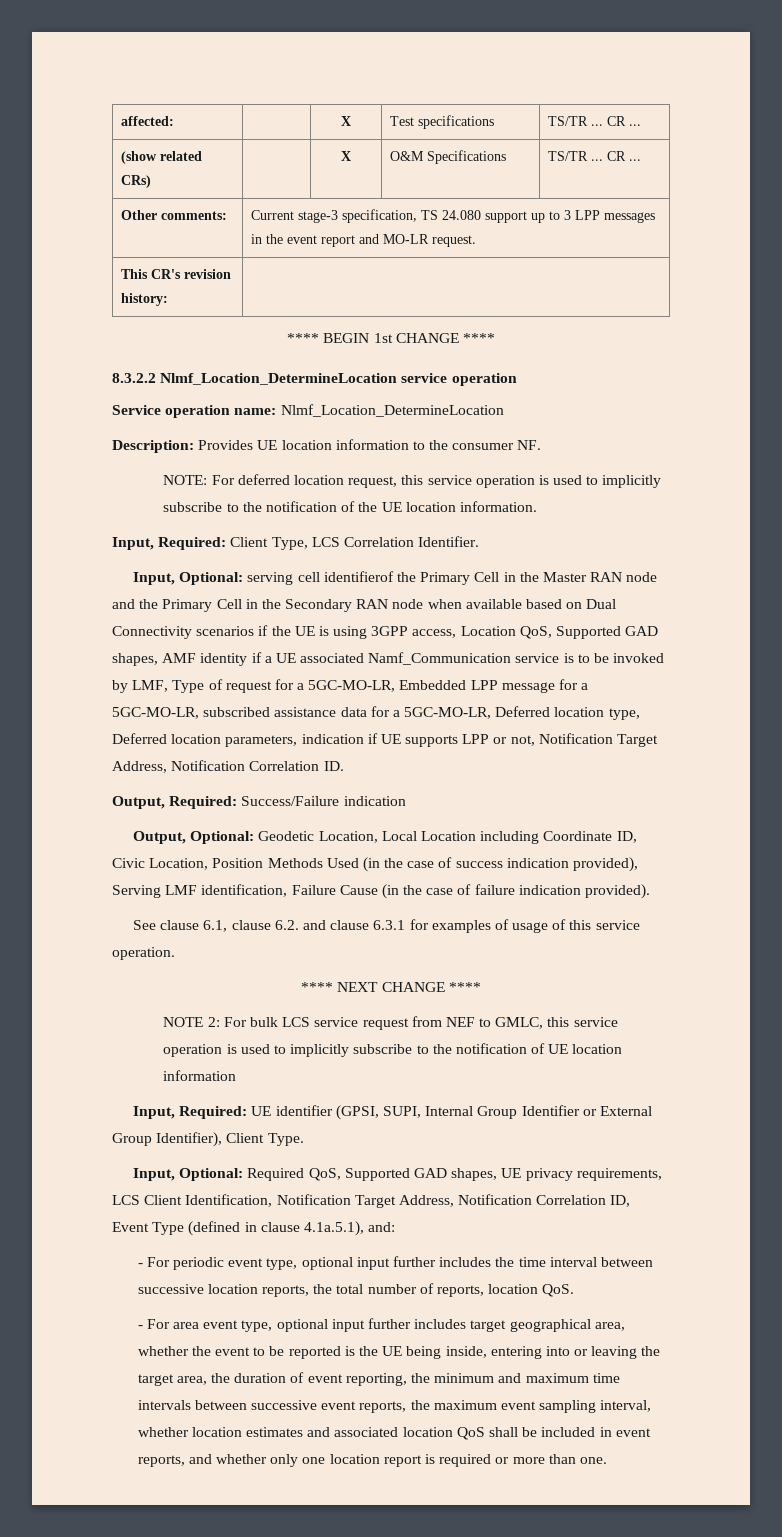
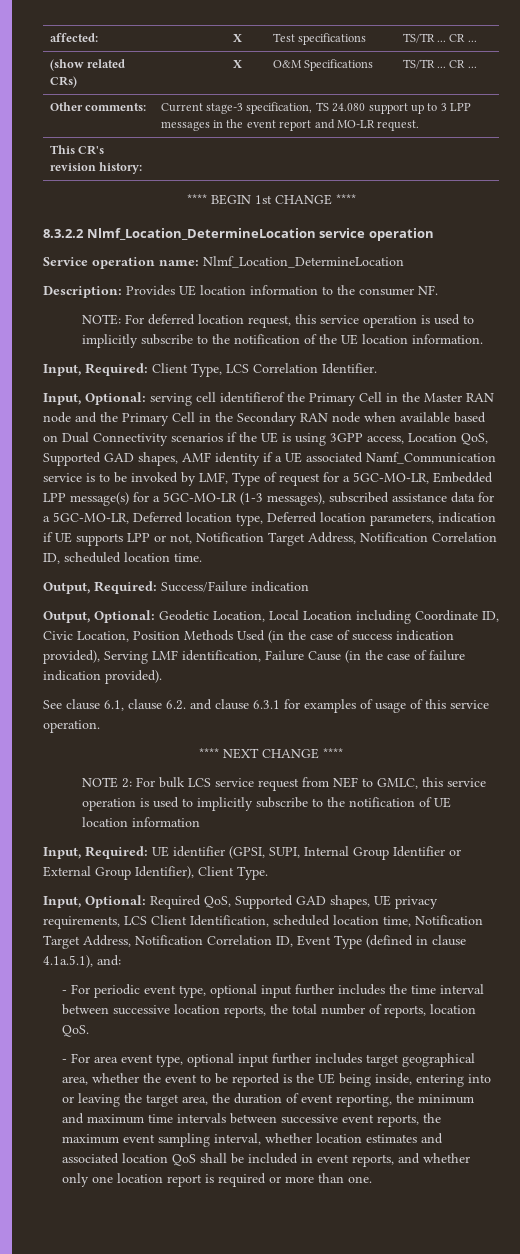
- serving cell identifierof the Primary Cell in the Master RAN node and the Primary Cell in the Secondary RAN node when available based on Dual Connectivity scenarios if the UE is using 3GPP access, Location QoS, Supported GAD shapes, AMF identity if a UE associated Namf_Communication service is to be invoked by LMF, Type of request for a 5GC-MO-LR, Embedded LPP message for a 5GC-MO-LR, subscribed assistance data for a 5GC-MO-LR, Deferred location type, Deferred location parameters, indication if UE supports LPP or not, Notification Target Address, Notification Correlation ID.
+ serving cell identifierof the Primary Cell in the Master RAN node and the Primary Cell in the Secondary RAN node when available based on Dual Connectivity scenarios if the UE is using 3GPP access, Location QoS, Supported GAD shapes, AMF identity if a UE associated Namf_Communication service is to be invoked by LMF, Type of request for a 5GC-MO-LR, Embedded LPP message(s) for a 5GC-MO-LR (1-3 messages), subscribed assistance data for a 5GC-MO-LR, Deferred location type, Deferred location parameters, indication if UE supports LPP or not, Notification Target Address, Notification Correlation ID, scheduled location time.
- Input, Optional: Required QoS, Supported GAD shapes, UE privacy requirements, LCS Client Identification, Notification Target Address, Notification Correlation ID, Event Type (defined in clause 4.1a.5.1), and:
+ Input, Optional: Required QoS, Supported GAD shapes, UE privacy requirements, LCS Client Identification, scheduled location time, Notification Target Address, Notification Correlation ID, Event Type (defined in clause 4.1a.5.1), and:

